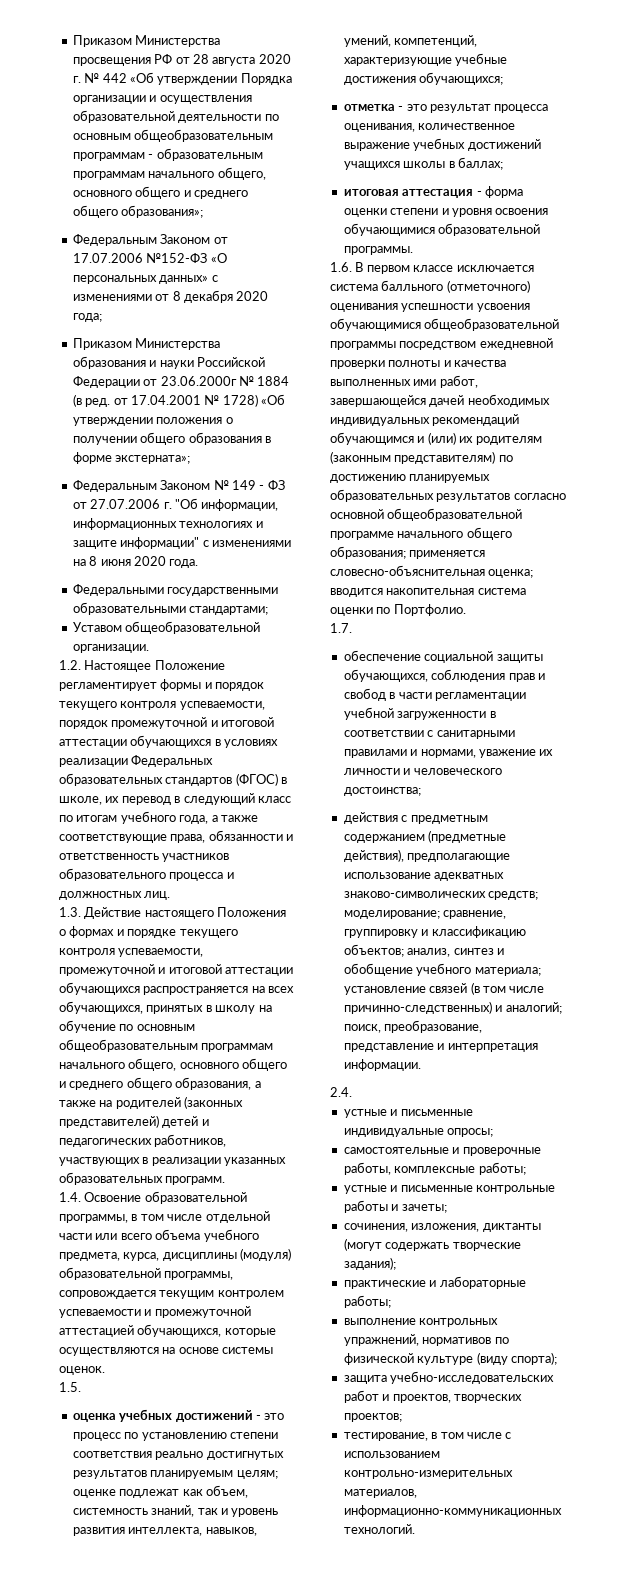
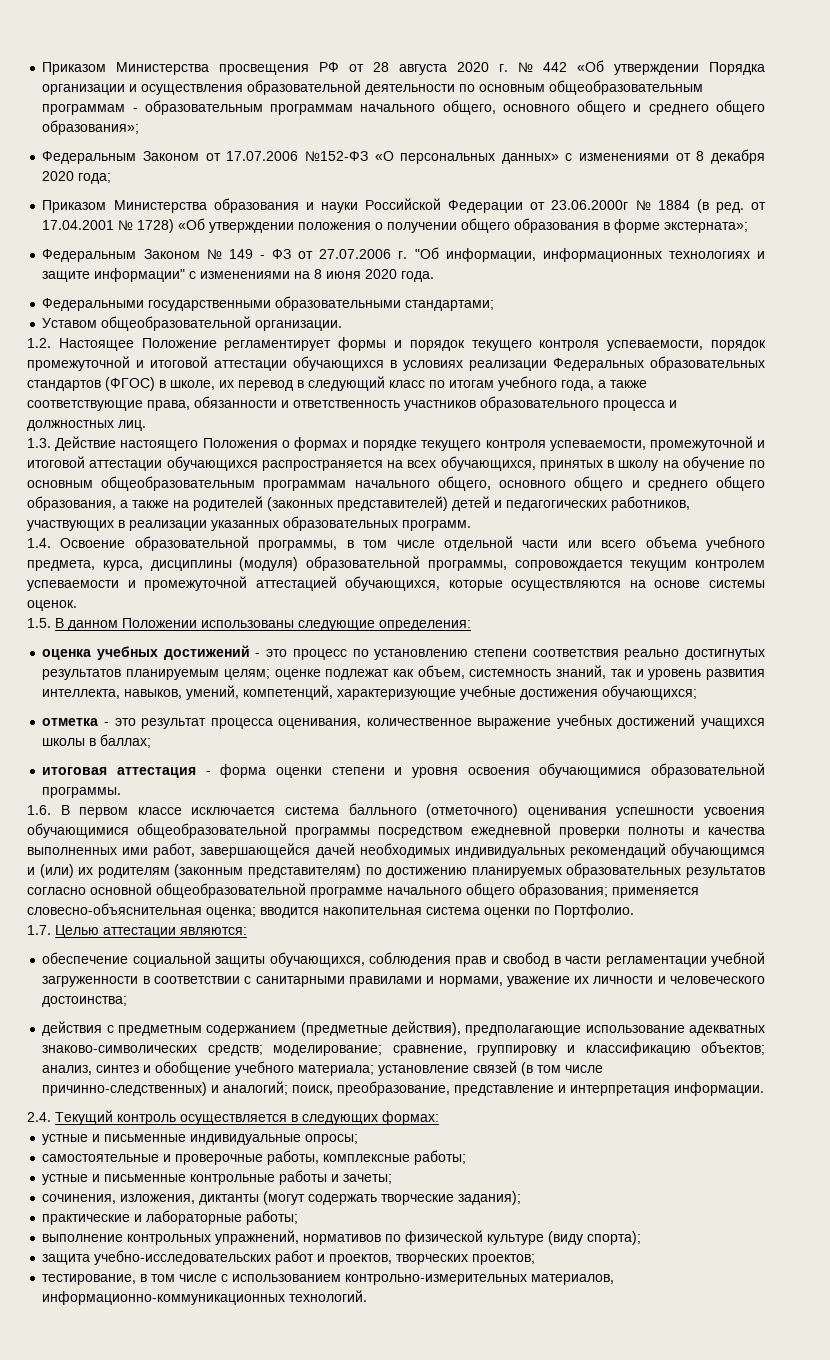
- 1.5.
+ 1.5. В данном Положении использованы следующие определения:
- 1.7.
+ 1.7. Целью аттестации являются:
- 2.4.
+ 2.4. Текущий контроль осуществляется в следующих формах:

